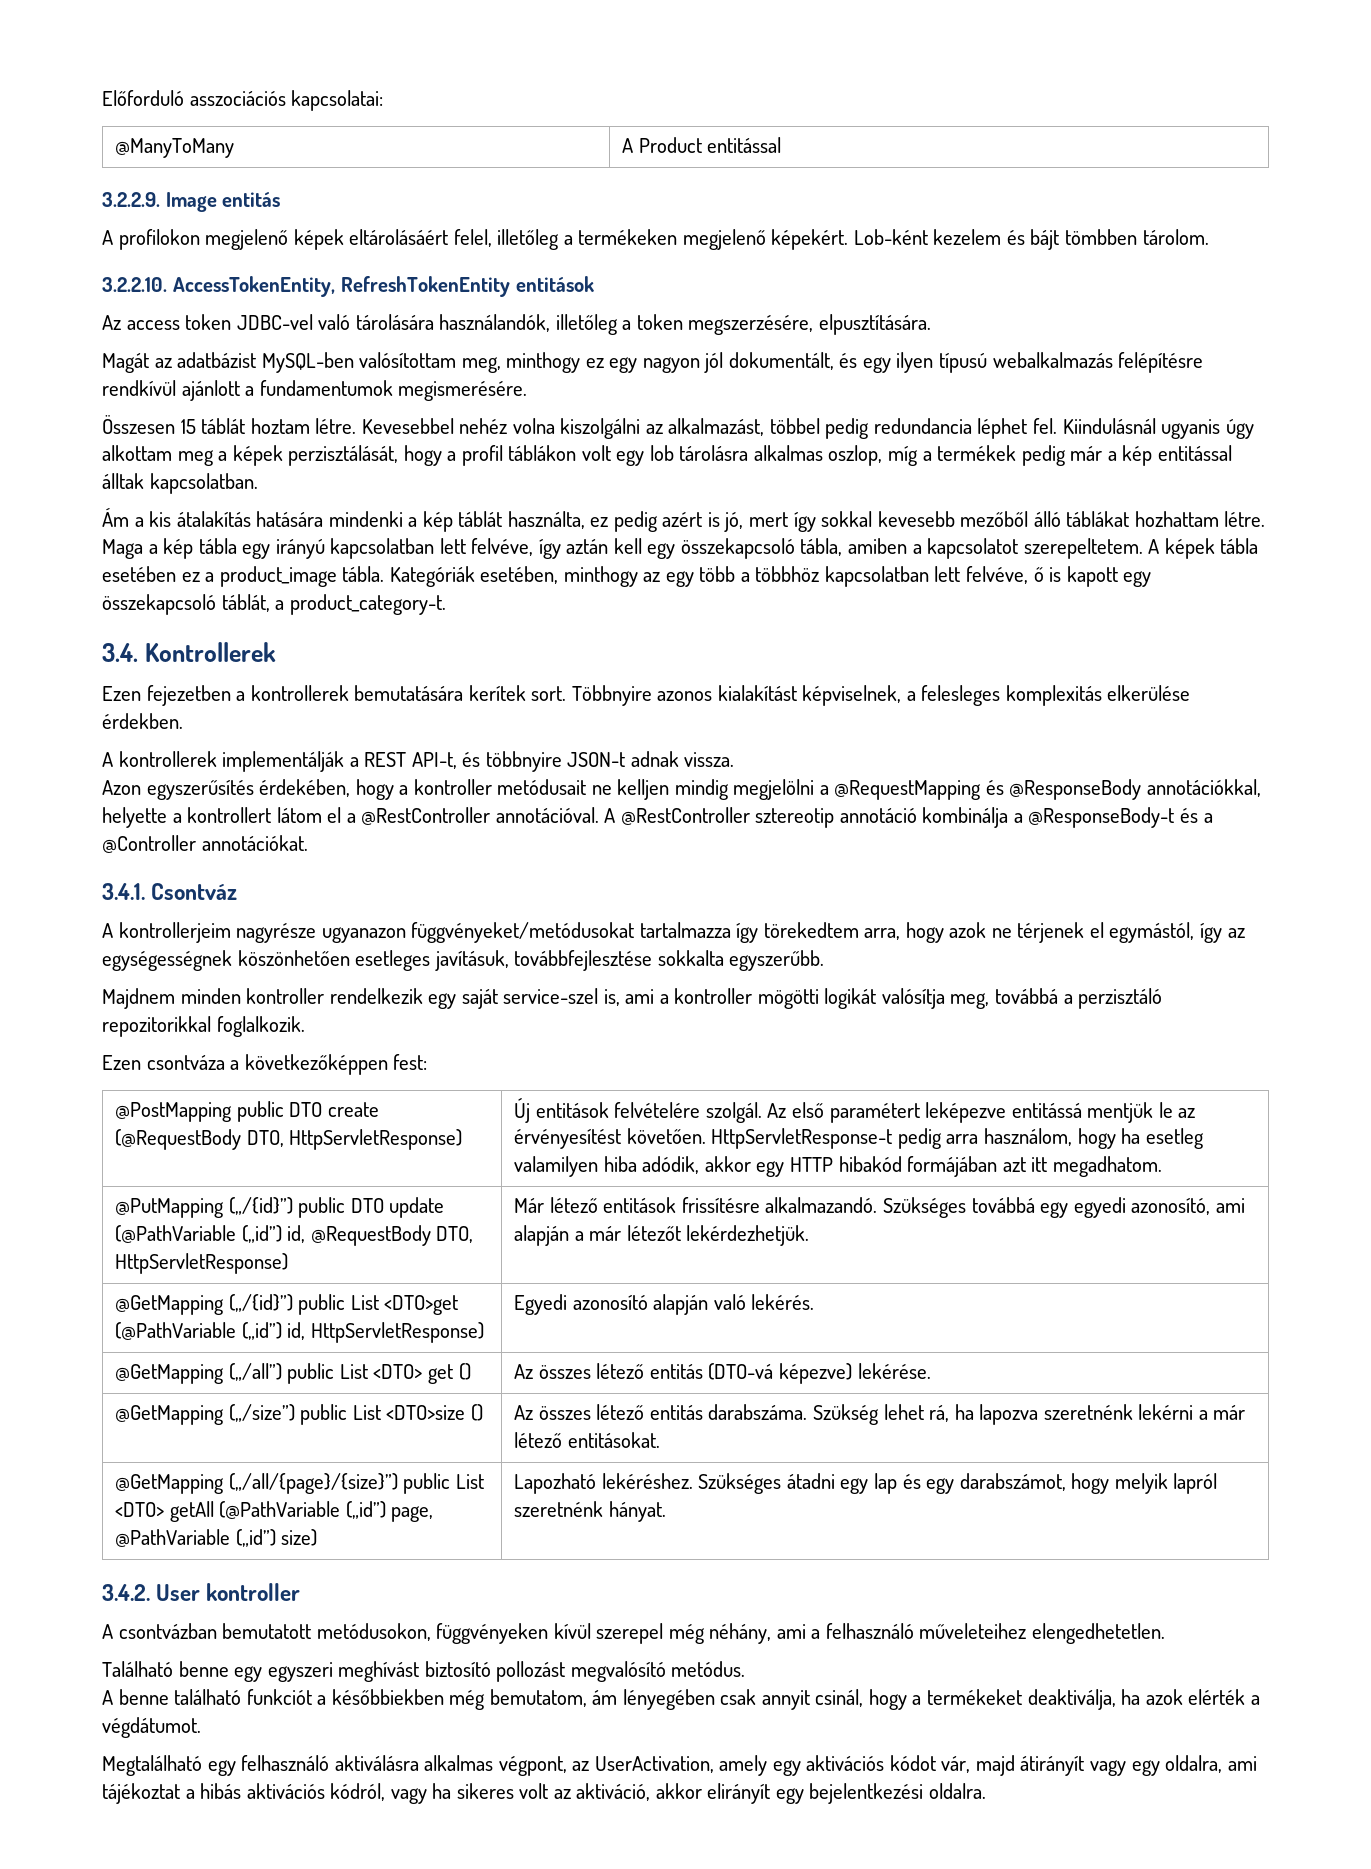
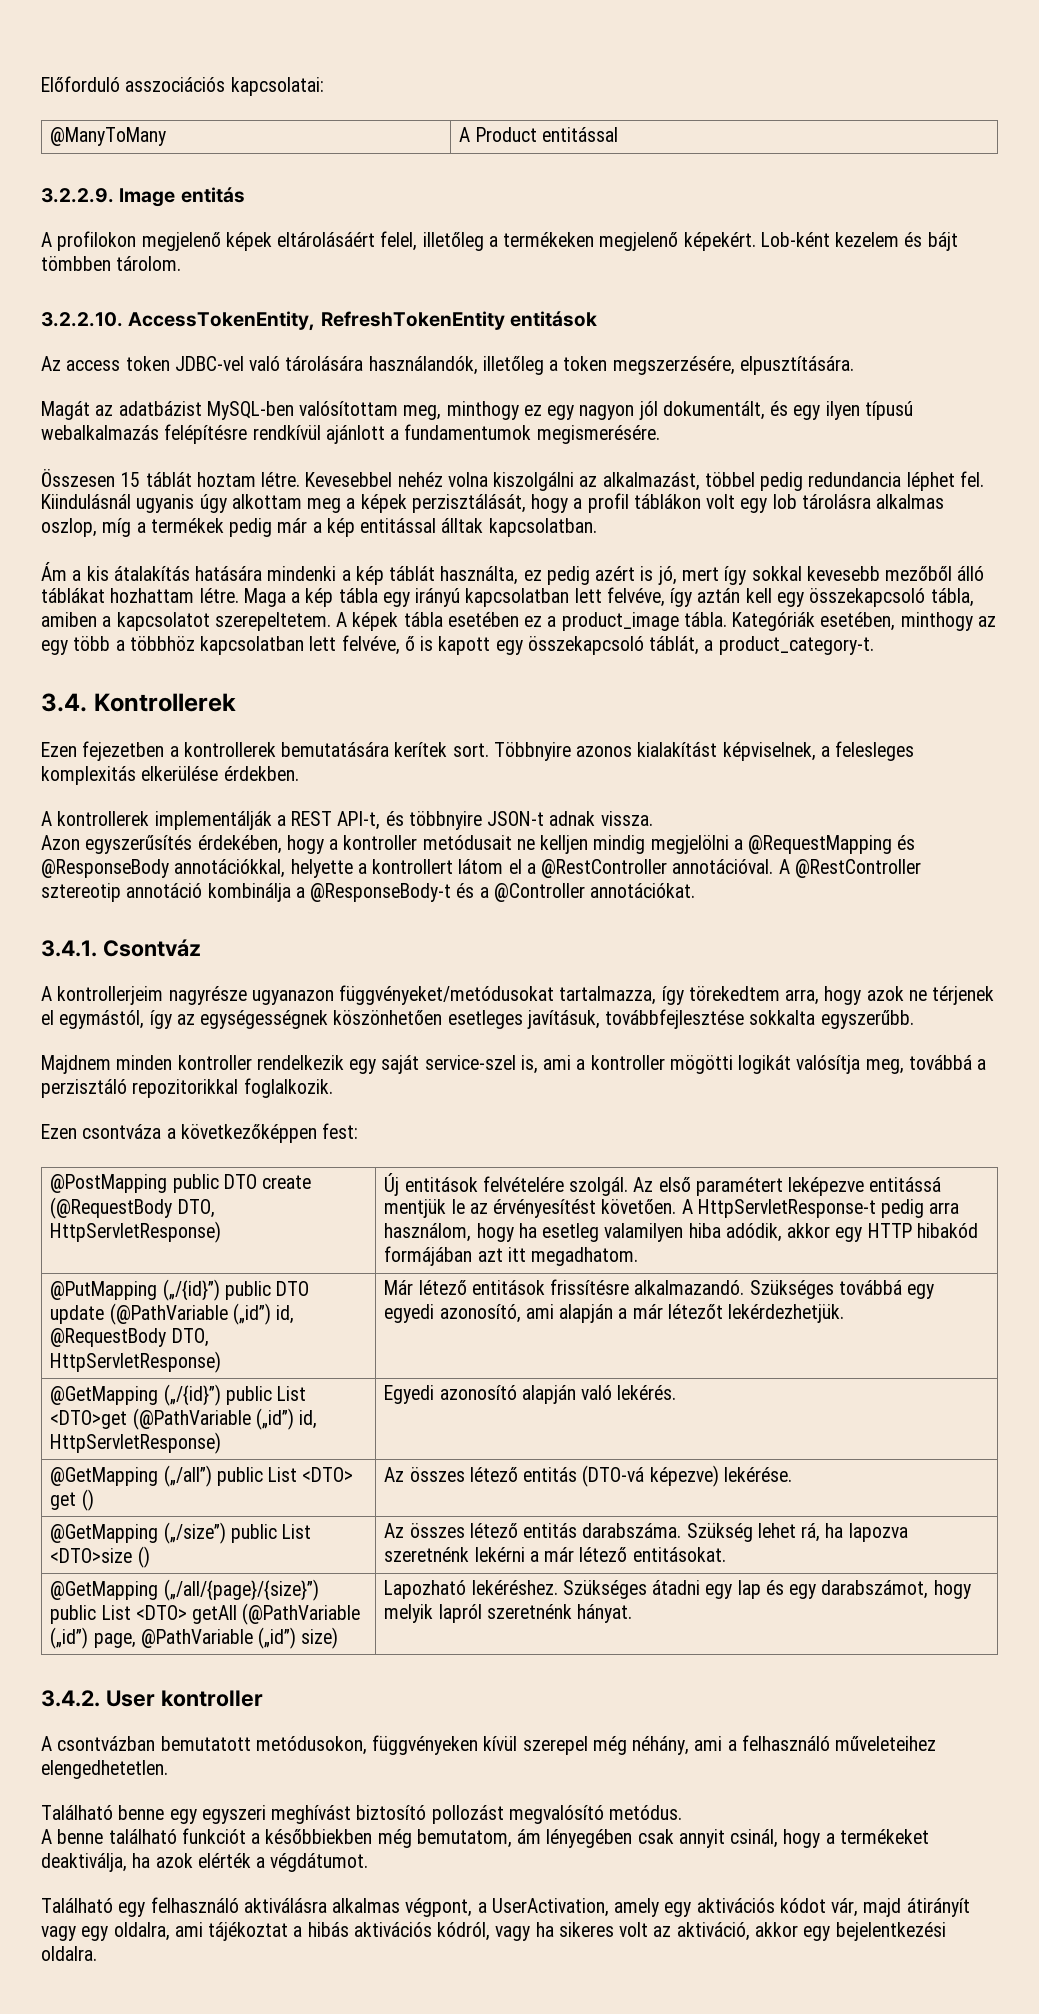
- A kontrollerjeim nagyrésze ugyanazon függvényeket/metódusokat tartalmazza így törekedtem arra, hogy azok ne térjenek el egymástól, így az egységességnek köszönhetően esetleges javításuk, továbbfejlesztése sokkalta egyszerűbb.
+ A kontrollerjeim nagyrésze ugyanazon függvényeket/metódusokat tartalmazza, így törekedtem arra, hogy azok ne térjenek el egymástól, így az egységességnek köszönhetően esetleges javításuk, továbbfejlesztése sokkalta egyszerűbb.
- @PostMapping public DTO create (@RequestBody DTO, HttpServletResponse) | Új entitások felvételére szolgál. Az első paramétert leképezve entitássá mentjük le az érvényesítést követően. HttpServletResponse-t pedig arra használom, hogy ha esetleg valamilyen hiba adódik, akkor egy HTTP hibakód formájában azt itt megadhatom.
+ @PostMapping public DTO create (@RequestBody DTO, HttpServletResponse) | Új entitások felvételére szolgál. Az első paramétert leképezve entitássá mentjük le az érvényesítést követően. A HttpServletResponse-t pedig arra használom, hogy ha esetleg valamilyen hiba adódik, akkor egy HTTP hibakód formájában azt itt megadhatom.
- Megtalálható egy felhasználó aktiválásra alkalmas végpont, az UserActivation, amely egy aktivációs kódot vár, majd átirányít vagy egy oldalra, ami tájékoztat a hibás aktivációs kódról, vagy ha sikeres volt az aktiváció, akkor elirányít egy bejelentkezési oldalra.
+ Található egy felhasználó aktiválásra alkalmas végpont, a UserActivation, amely egy aktivációs kódot vár, majd átirányít vagy egy oldalra, ami tájékoztat a hibás aktivációs kódról, vagy ha sikeres volt az aktiváció, akkor egy bejelentkezési oldalra.

